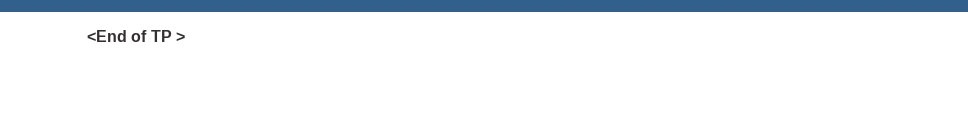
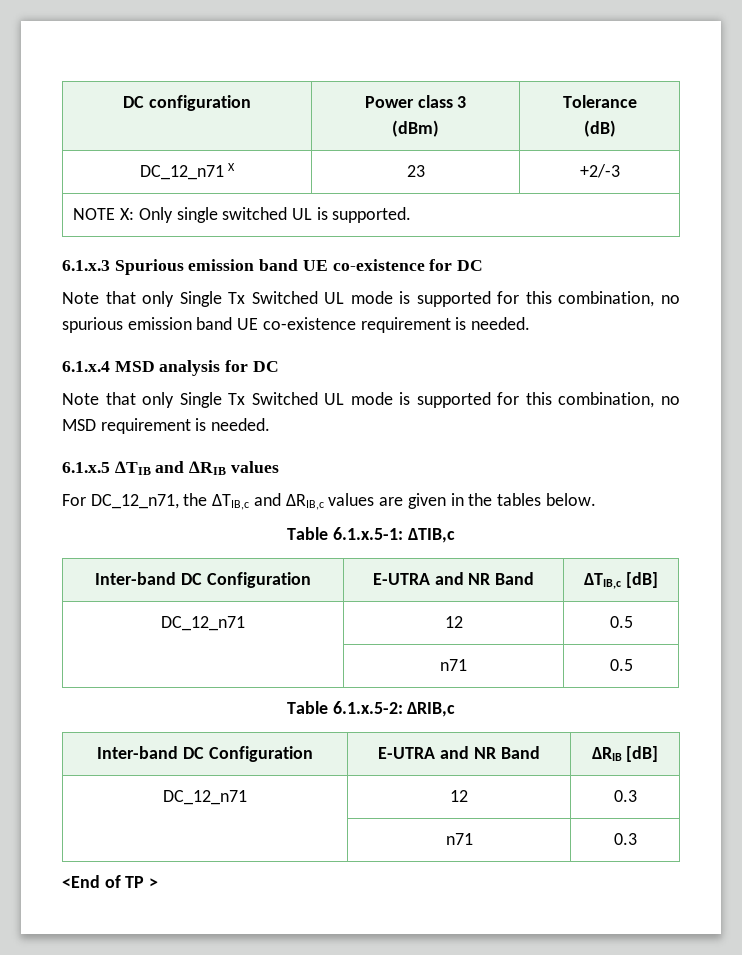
+ DC configuration | Power class 3
+ (dBm) | Tolerance
+ (dB)
+ DC_12_n71 X | 23 | +2/-3
+ NOTE X: Only single switched UL is supported.
+ 6.1.x.3 Spurious emission band UE co-existence for DC
+ Note that only Single Tx Switched UL mode is supported for this combination, no spurious emission band UE co-existence requirement is needed.
+ 6.1.x.4 MSD analysis for DC
+ Note that only Single Tx Switched UL mode is supported for this combination, no MSD requirement is needed.
+ 6.1.x.5 ∆TIB and ∆RIB values
+ For DC_12_n71, the ΔTIB,c and ΔRIB,c values are given in the tables below.
+ Table 6.1.x.5-1: ΔTIB,c
+ Inter-band DC Configuration | E-UTRA and NR Band | ΔTIB,c [dB]
+ DC_12_n71 | 12 | 0.5
+ | n71 | 0.5
+ Table 6.1.x.5-2: ΔRIB,c
+ Inter-band DC Configuration | E-UTRA and NR Band | ΔRIB [dB]
+ DC_12_n71 | 12 | 0.3
+ | n71 | 0.3

